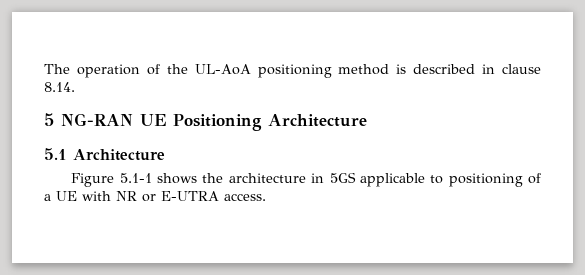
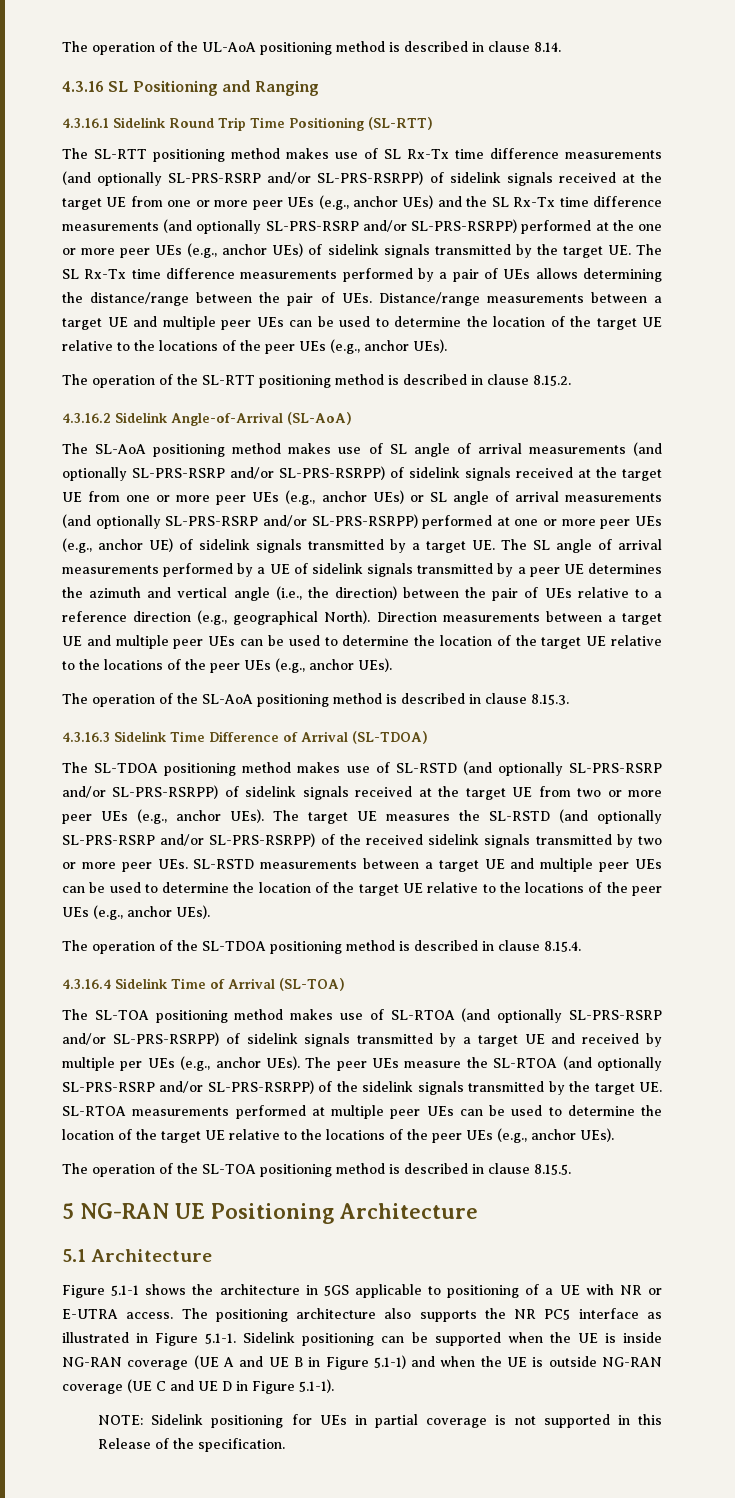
+ 4.3.16 SL Positioning and Ranging
+ 4.3.16.1 Sidelink Round Trip Time Positioning (SL-RTT)
+ The SL-RTT positioning method makes use of SL Rx-Tx time difference measurements (and optionally SL-PRS-RSRP and/or SL-PRS-RSRPP) of sidelink signals received at the target UE from one or more peer UEs (e.g., anchor UEs) and the SL Rx-Tx time difference measurements (and optionally SL-PRS-RSRP and/or SL-PRS-RSRPP) performed at the one or more peer UEs (e.g., anchor UEs) of sidelink signals transmitted by the target UE. The SL Rx-Tx time difference measurements performed by a pair of UEs allows determining the distance/range between the pair of UEs. Distance/range measurements between a target UE and multiple peer UEs can be used to determine the location of the target UE relative to the locations of the peer UEs (e.g., anchor UEs).
+ The operation of the SL-RTT positioning method is described in clause 8.15.2.
+ 4.3.16.2 Sidelink Angle-of-Arrival (SL-AoA)
+ The SL-AoA positioning method makes use of SL angle of arrival measurements (and optionally SL-PRS-RSRP and/or SL-PRS-RSRPP) of sidelink signals received at the target UE from one or more peer UEs (e.g., anchor UEs) or SL angle of arrival measurements (and optionally SL-PRS-RSRP and/or SL-PRS-RSRPP) performed at one or more peer UEs (e.g., anchor UE) of sidelink signals transmitted by a target UE. The SL angle of arrival measurements performed by a UE of sidelink signals transmitted by a peer UE determines the azimuth and vertical angle (i.e., the direction) between the pair of UEs relative to a reference direction (e.g., geographical North). Direction measurements between a target UE and multiple peer UEs can be used to determine the location of the target UE relative to the locations of the peer UEs (e.g., anchor UEs).
+ The operation of the SL-AoA positioning method is described in clause 8.15.3.
+ 4.3.16.3 Sidelink Time Difference of Arrival (SL-TDOA)
+ The SL-TDOA positioning method makes use of SL-RSTD (and optionally SL-PRS-RSRP and/or SL-PRS-RSRPP) of sidelink signals received at the target UE from two or more peer UEs (e.g., anchor UEs). The target UE measures the SL-RSTD (and optionally SL-PRS-RSRP and/or SL-PRS-RSRPP) of the received sidelink signals transmitted by two or more peer UEs. SL-RSTD measurements between a target UE and multiple peer UEs can be used to determine the location of the target UE relative to the locations of the peer UEs (e.g., anchor UEs).
+ The operation of the SL-TDOA positioning method is described in clause 8.15.4.
+ 4.3.16.4 Sidelink Time of Arrival (SL-TOA)
+ The SL-TOA positioning method makes use of SL-RTOA (and optionally SL-PRS-RSRP and/or SL-PRS-RSRPP) of sidelink signals transmitted by a target UE and received by multiple per UEs (e.g., anchor UEs). The peer UEs measure the SL-RTOA (and optionally SL-PRS-RSRP and/or SL-PRS-RSRPP) of the sidelink signals transmitted by the target UE. SL-RTOA measurements performed at multiple peer UEs can be used to determine the location of the target UE relative to the locations of the peer UEs (e.g., anchor UEs).
+ The operation of the SL-TOA positioning method is described in clause 8.15.5.
+ The positioning architecture also supports the NR PC5 interface as illustrated in Figure 5.1-1. Sidelink positioning can be supported when the UE is inside NG-RAN coverage (UE A and UE B in Figure 5.1-1) and when the UE is outside NG-RAN coverage (UE C and UE D in Figure 5.1-1).
+ NOTE: Sidelink positioning for UEs in partial coverage is not supported in this Release of the specification.

